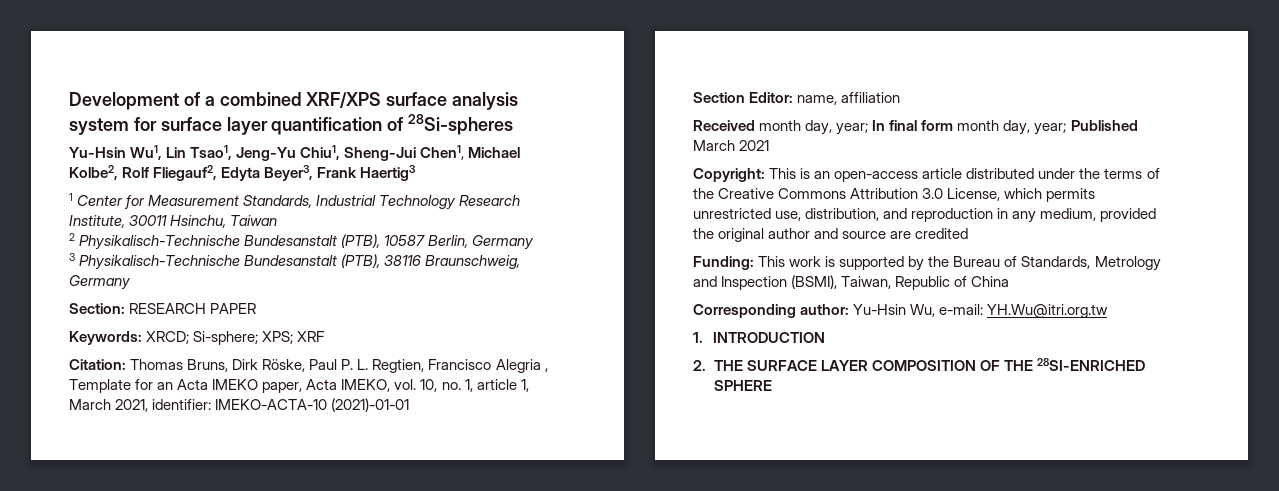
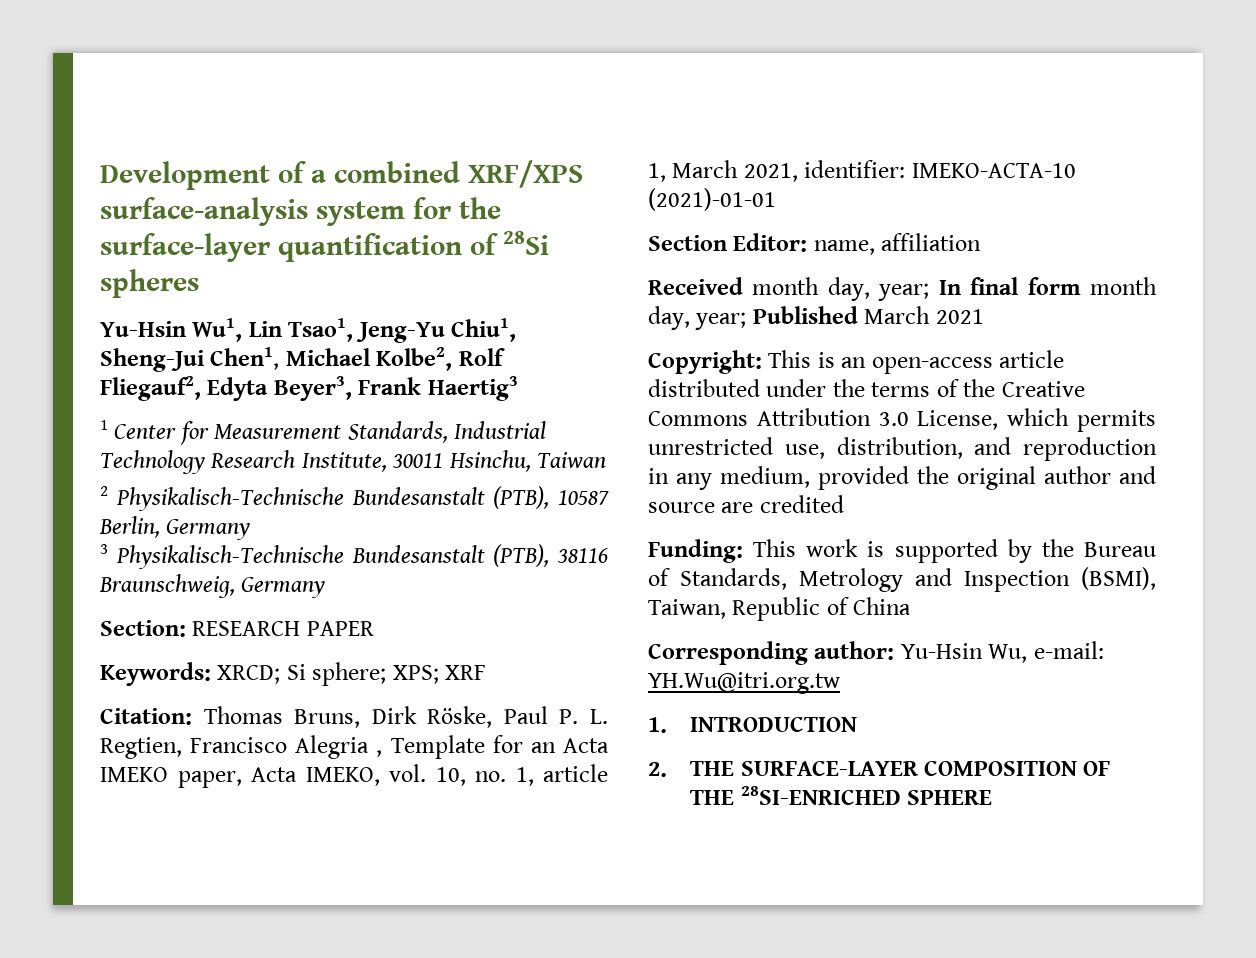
- Development of a combined XRF/XPS surface analysis system for surface layer quantification of 28Si-spheres
+ Development of a combined XRF/XPS surface-analysis system for the surface-layer quantification of 28Si spheres
- Keywords: XRCD; Si-sphere; XPS; XRF
+ Keywords: XRCD; Si sphere; XPS; XRF
- 2. THE SURFACE LAYER COMPOSITION OF THE 28SI-ENRICHED SPHERE
+ 2. THE SURFACE-LAYER COMPOSITION OF THE 28SI-ENRICHED SPHERE

